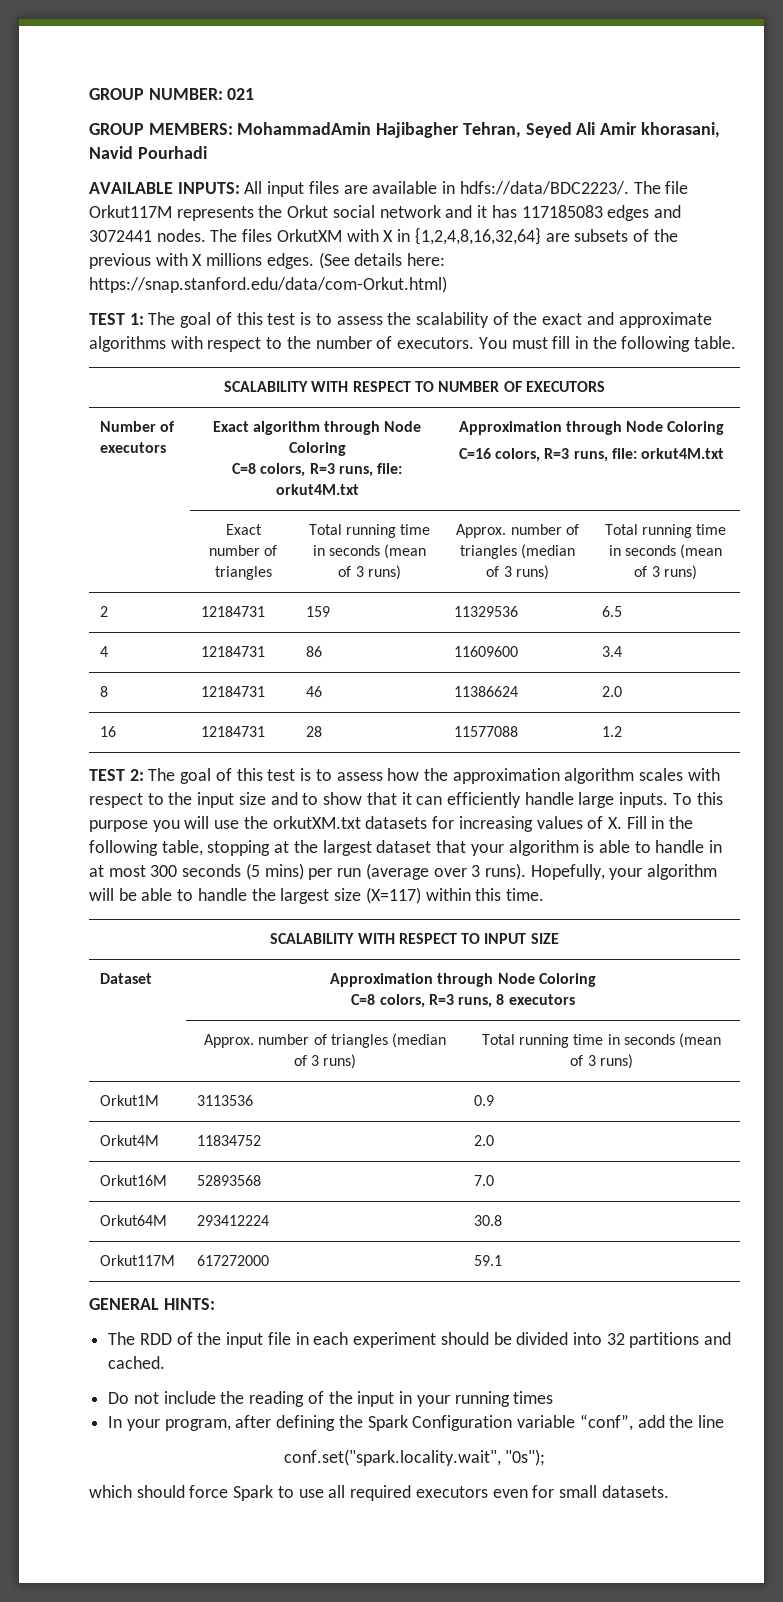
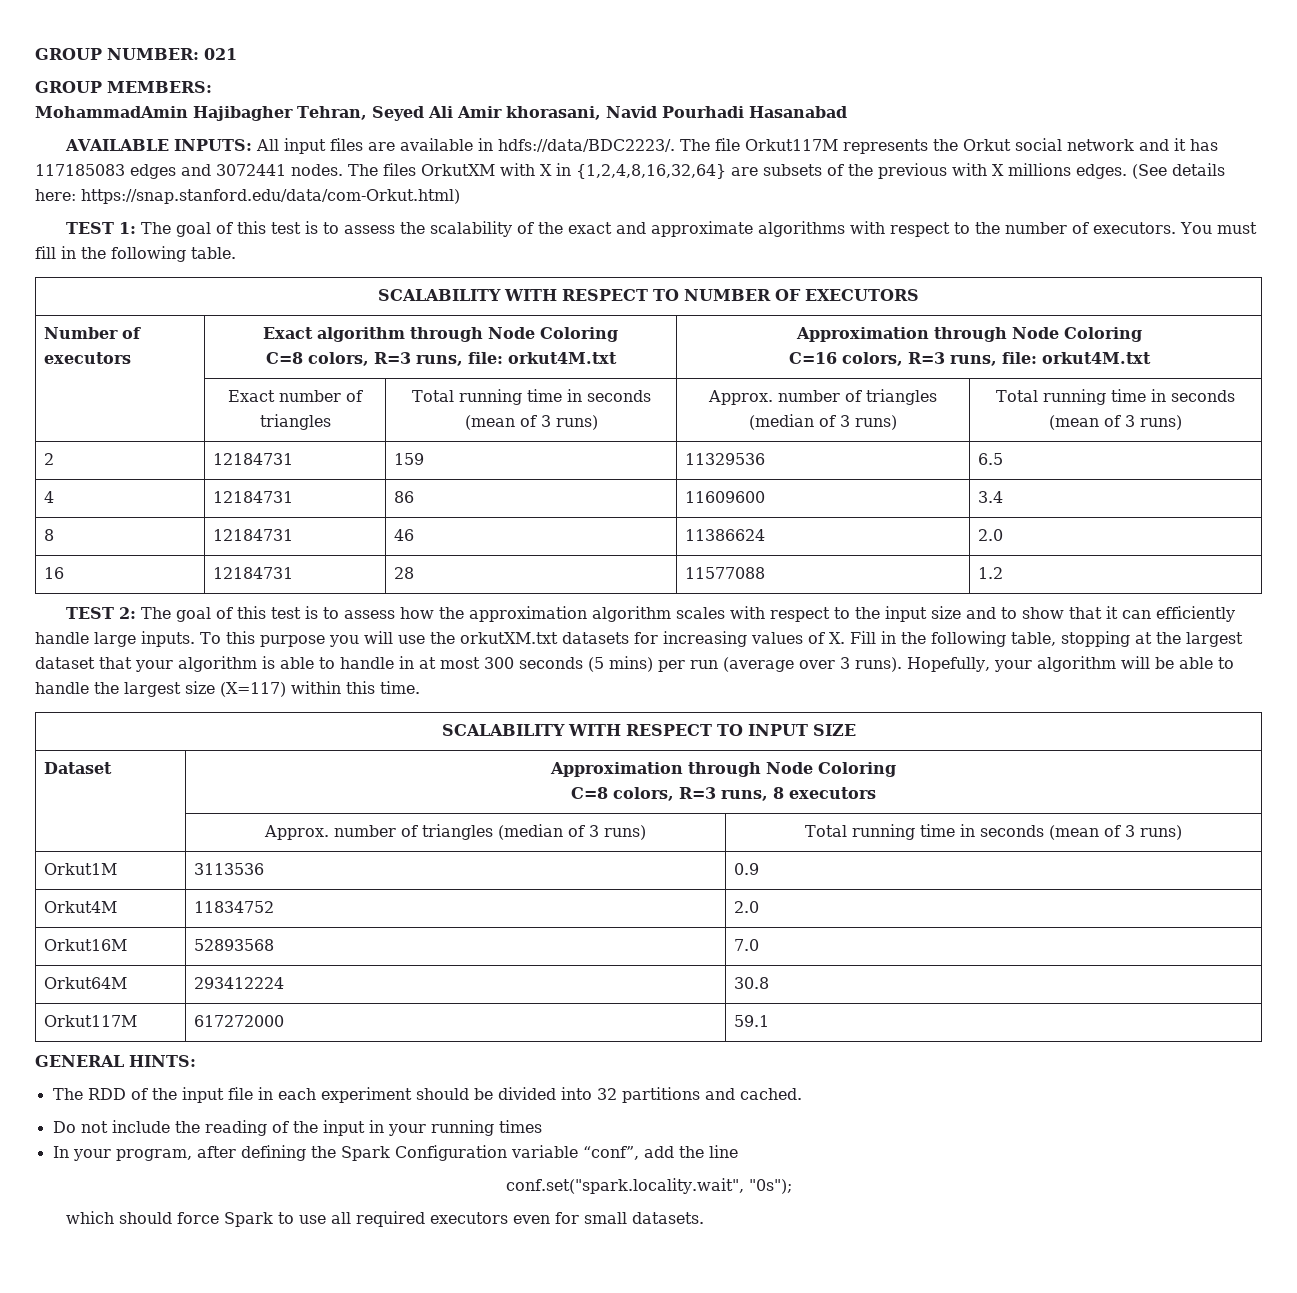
- GROUP MEMBERS: MohammadAmin Hajibagher Tehran, Seyed Ali Amir khorasani, Navid Pourhadi
+ GROUP MEMBERS:
+ MohammadAmin Hajibagher Tehran, Seyed Ali Amir khorasani, Navid Pourhadi Hasanabad

